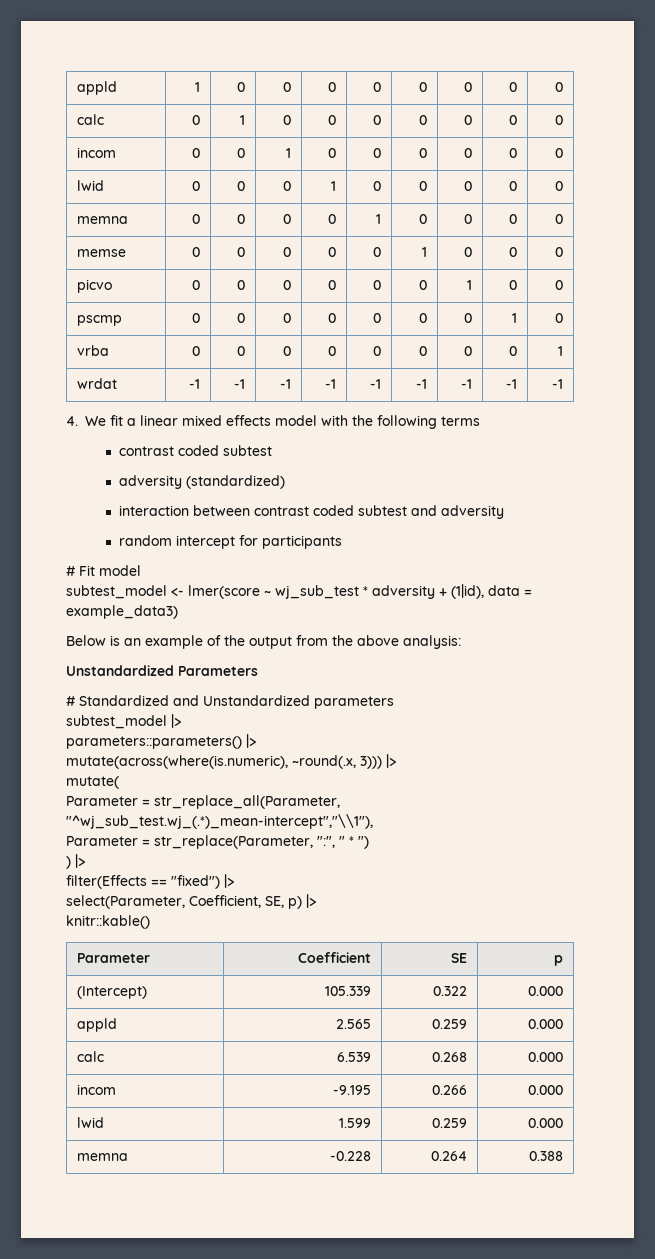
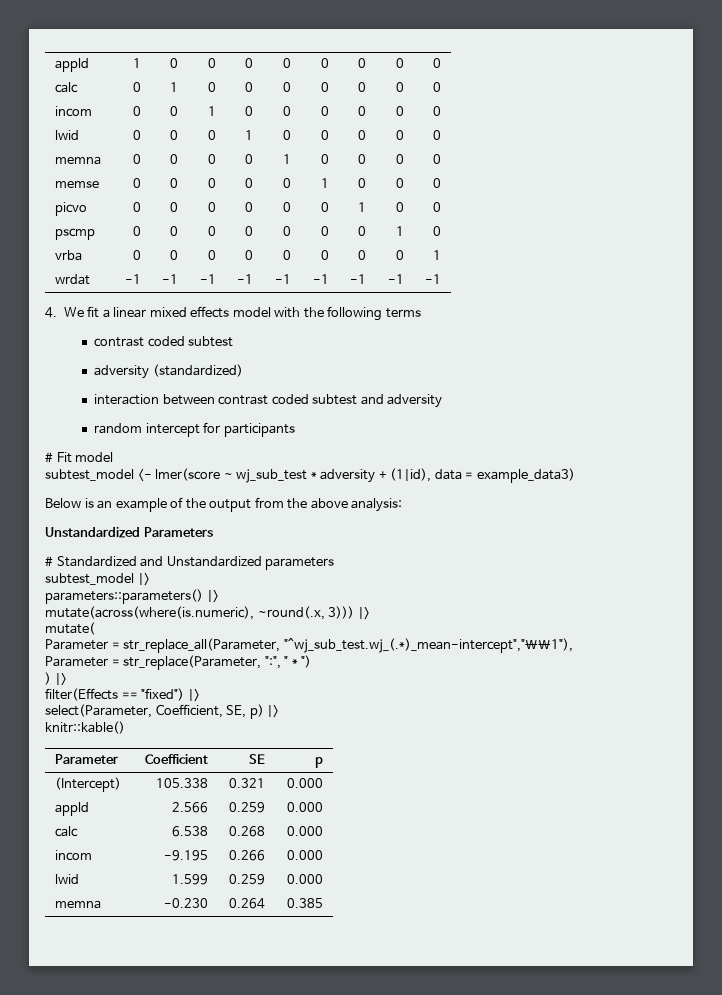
- (Intercept) | 105.339 | 0.322 | 0.000
+ (Intercept) | 105.338 | 0.321 | 0.000
- appld | 2.565 | 0.259 | 0.000
+ appld | 2.566 | 0.259 | 0.000
- calc | 6.539 | 0.268 | 0.000
+ calc | 6.538 | 0.268 | 0.000
- memna | -0.228 | 0.264 | 0.388
+ memna | -0.230 | 0.264 | 0.385

